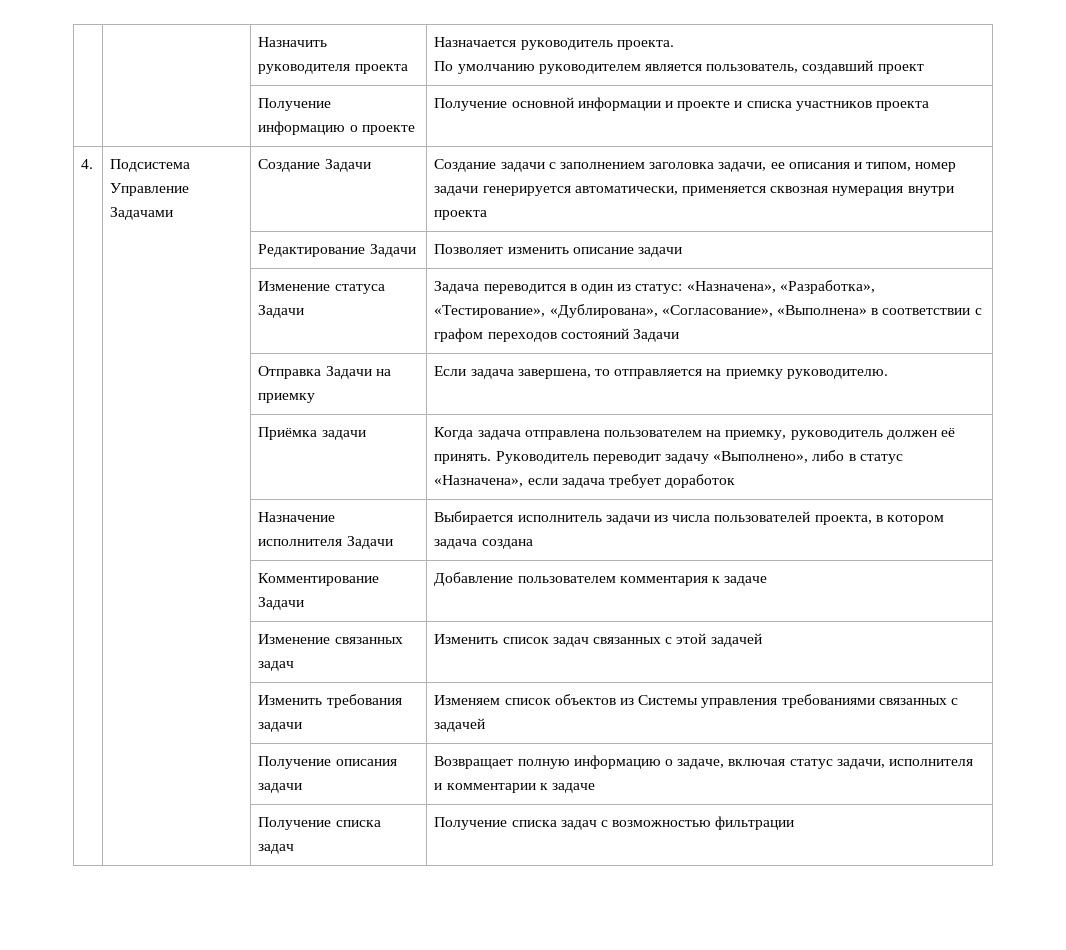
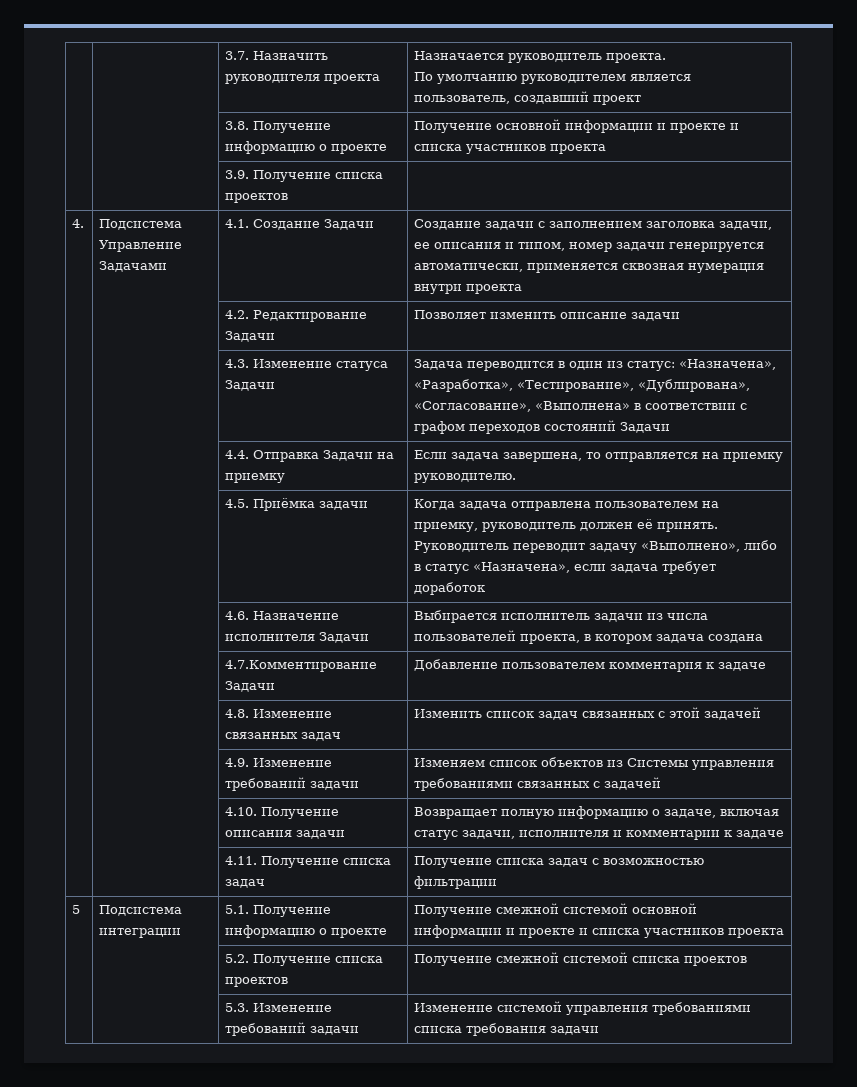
- | | Назначить руководителя проекта | Назначается руководитель проекта.
+ | | 3.7. Назначить руководителя проекта | Назначается руководитель проекта.
- | | Получение информацию о проекте | Получение основной информации и проекте и списка участников проекта
+ | | 3.8. Получение информацию о проекте | Получение основной информации и проекте и списка участников проекта
+ | | 3.9. Получение списка проектов |
- 4. | Подсистема Управление Задачами | Создание Задачи | Создание задачи с заполнением заголовка задачи, ее описания и типом, номер задачи генерируется автоматически, применяется сквозная нумерация внутри проекта
+ 4. | Подсистема Управление Задачами | 4.1. Создание Задачи | Создание задачи с заполнением заголовка задачи, ее описания и типом, номер задачи генерируется автоматически, применяется сквозная нумерация внутри проекта
- | | Редактирование Задачи | Позволяет изменить описание задачи
+ | | 4.2. Редактирование Задачи | Позволяет изменить описание задачи
- | | Изменение статуса Задачи | Задача переводится в один из статус: «Назначена», «Разработка», «Тестирование», «Дублирована», «Согласование», «Выполнена» в соответствии с графом переходов состояний Задачи
+ | | 4.3. Изменение статуса Задачи | Задача переводится в один из статус: «Назначена», «Разработка», «Тестирование», «Дублирована», «Согласование», «Выполнена» в соответствии с графом переходов состояний Задачи
- | | Отправка Задачи на приемку | Если задача завершена, то отправляется на приемку руководителю.
+ | | 4.4. Отправка Задачи на приемку | Если задача завершена, то отправляется на приемку руководителю.
- | | Приёмка задачи | Когда задача отправлена пользователем на приемку, руководитель должен её принять. Руководитель переводит задачу «Выполнено», либо в статус «Назначена», если задача требует доработок
+ | | 4.5. Приёмка задачи | Когда задача отправлена пользователем на приемку, руководитель должен её принять. Руководитель переводит задачу «Выполнено», либо в статус «Назначена», если задача требует доработок
- | | Назначение исполнителя Задачи | Выбирается исполнитель задачи из числа пользователей проекта, в котором задача создана
+ | | 4.6. Назначение исполнителя Задачи | Выбирается исполнитель задачи из числа пользователей проекта, в котором задача создана
- | | Комментирование Задачи | Добавление пользователем комментария к задаче
+ | | 4.7.Комментирование Задачи | Добавление пользователем комментария к задаче
- | | Изменение связанных задач | Изменить список задач связанных с этой задачей
+ | | 4.8. Изменение связанных задач | Изменить список задач связанных с этой задачей
- | | Изменить требования задачи | Изменяем список объектов из Системы управления требованиями связанных с задачей
+ | | 4.9. Изменение требований задачи | Изменяем список объектов из Системы управления требованиями связанных с задачей
- | | Получение описания задачи | Возвращает полную информацию о задаче, включая статус задачи, исполнителя и комментарии к задаче
+ | | 4.10. Получение описания задачи | Возвращает полную информацию о задаче, включая статус задачи, исполнителя и комментарии к задаче
- | | Получение списка задач | Получение списка задач с возможностью фильтрации
+ | | 4.11. Получение списка задач | Получение списка задач с возможностью фильтрации
+ 5 | Подсистема интеграции | 5.1. Получение информацию о проекте | Получение смежной системой основной информации и проекте и списка участников проекта
+ | | 5.2. Получение списка проектов | Получение смежной системой списка проектов
+ | | 5.3. Изменение требований задачи | Изменение системой управления требованиями списка требования задачи

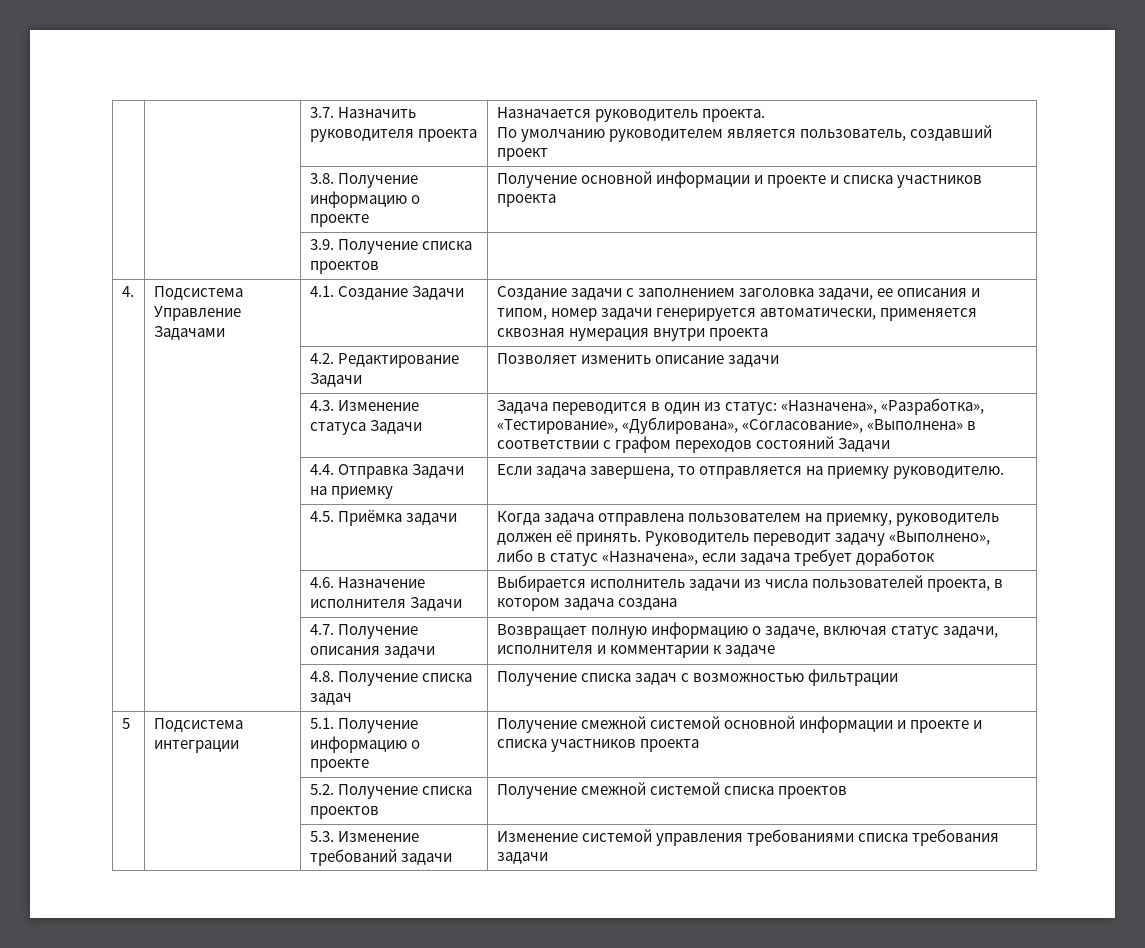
- | | 4.7.Комментирование Задачи | Добавление пользователем комментария к задаче
- | | 4.8. Изменение связанных задач | Изменить список задач связанных с этой задачей
- | | 4.9. Изменение требований задачи | Изменяем список объектов из Системы управления требованиями связанных с задачей
- | | 4.10. Получение описания задачи | Возвращает полную информацию о задаче, включая статус задачи, исполнителя и комментарии к задаче
+ | | 4.7. Получение описания задачи | Возвращает полную информацию о задаче, включая статус задачи, исполнителя и комментарии к задаче
- | | 4.11. Получение списка задач | Получение списка задач с возможностью фильтрации
+ | | 4.8. Получение списка задач | Получение списка задач с возможностью фильтрации

